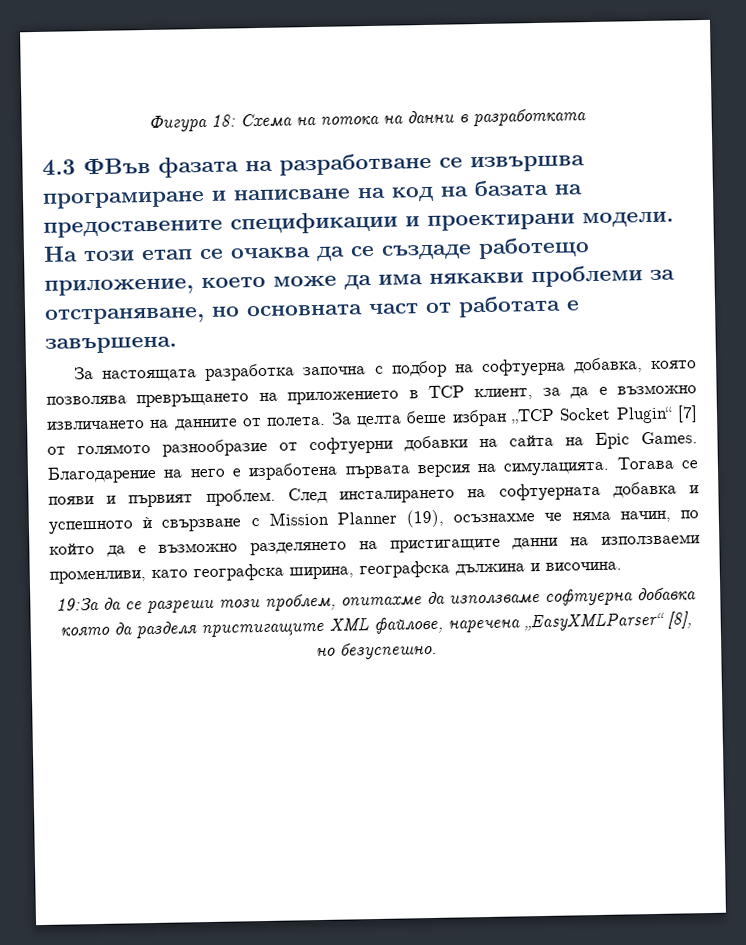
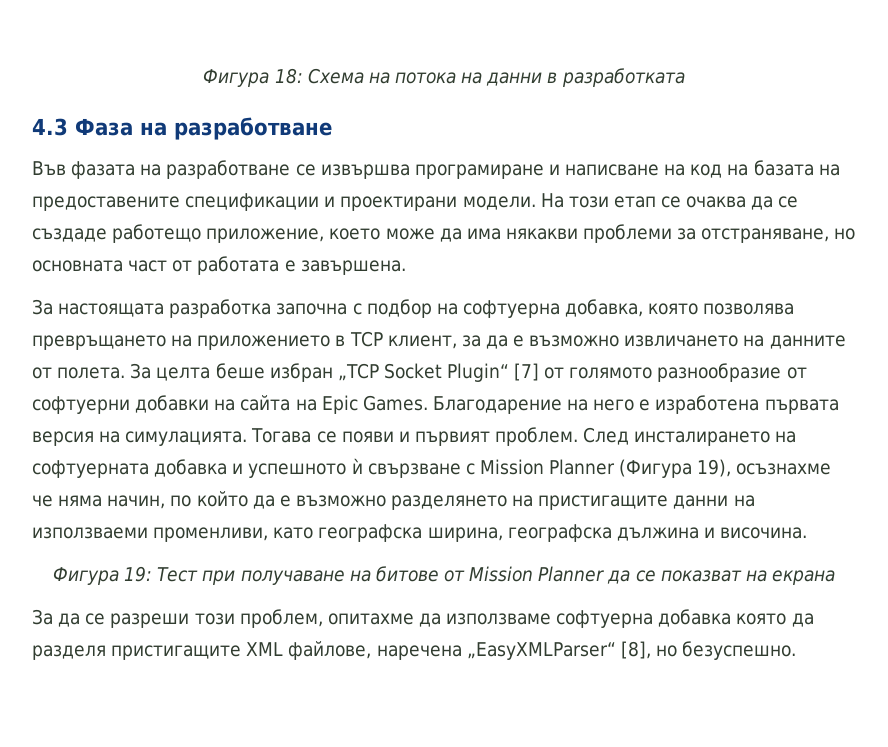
- 4.3 ФВъв фазата на разработване се извършва програмиране и написване на код на базата на предоставените спецификации и проектирани модели.
+ 4.3 Фаза на разработване
+ Във фазата на разработване се извършва програмиране и написване на код на базата на предоставените спецификации и проектирани модели.
- След инсталирането на софтуерната добавка и успешното ѝ свързване с Mission Planner (19), осъзнахме че няма начин, по който да е възможно разделянето на пристигащите данни на използваеми променливи, като географска ширина, географска дължина и височина.
+ След инсталирането на софтуерната добавка и успешното ѝ свързване с Mission Planner (Фигура 19), осъзнахме че няма начин, по който да е възможно разделянето на пристигащите данни на използваеми променливи, като географска ширина, географска дължина и височина.
- 19:За да се разреши този проблем, опитахме да използваме софтуерна добавка която да разделя пристигащите XML файлове, наречена „EasyXMLParser“ [8], но безуспешно.
+ Фигура 19: Тест при получаване на битове от Mission Planner да се показват на екрана
+ За да се разреши този проблем, опитахме да използваме софтуерна добавка която да разделя пристигащите XML файлове, наречена „EasyXMLParser“ [8], но безуспешно.

